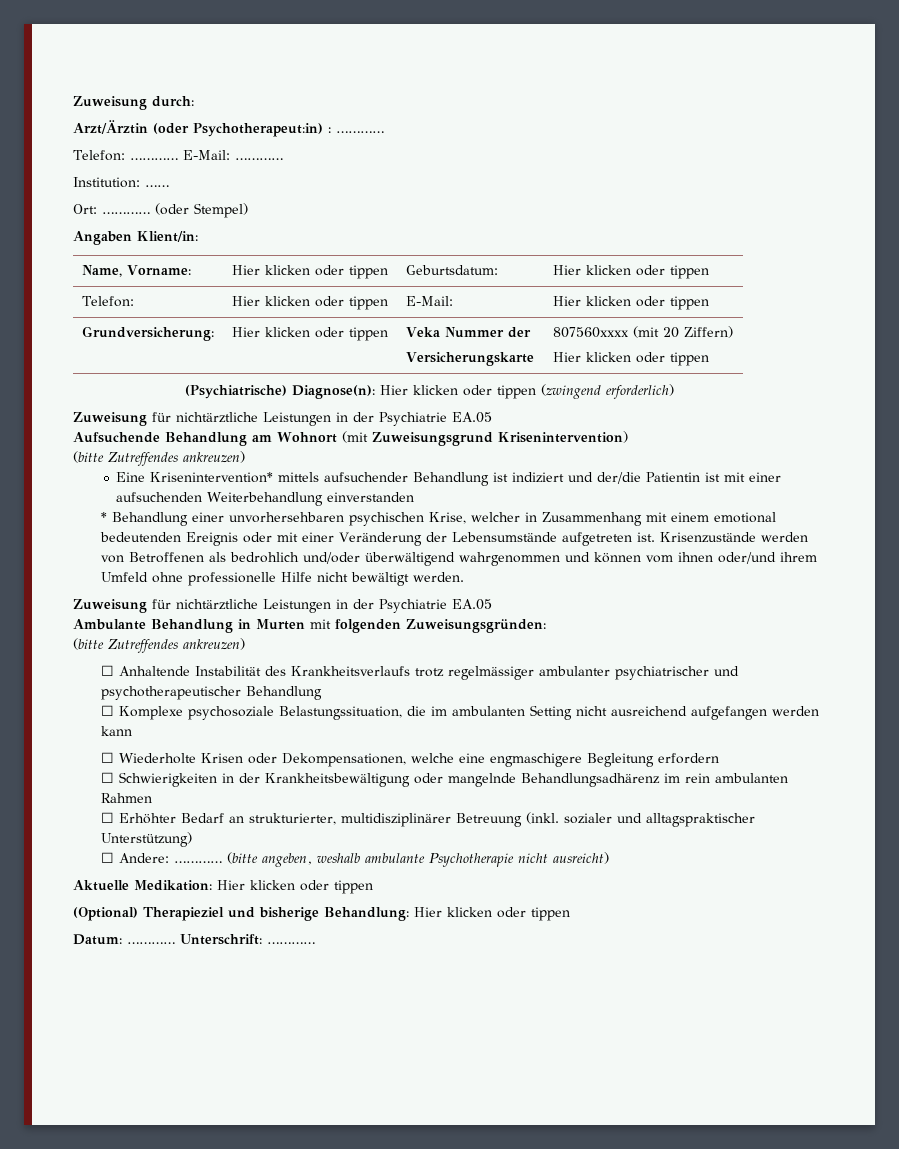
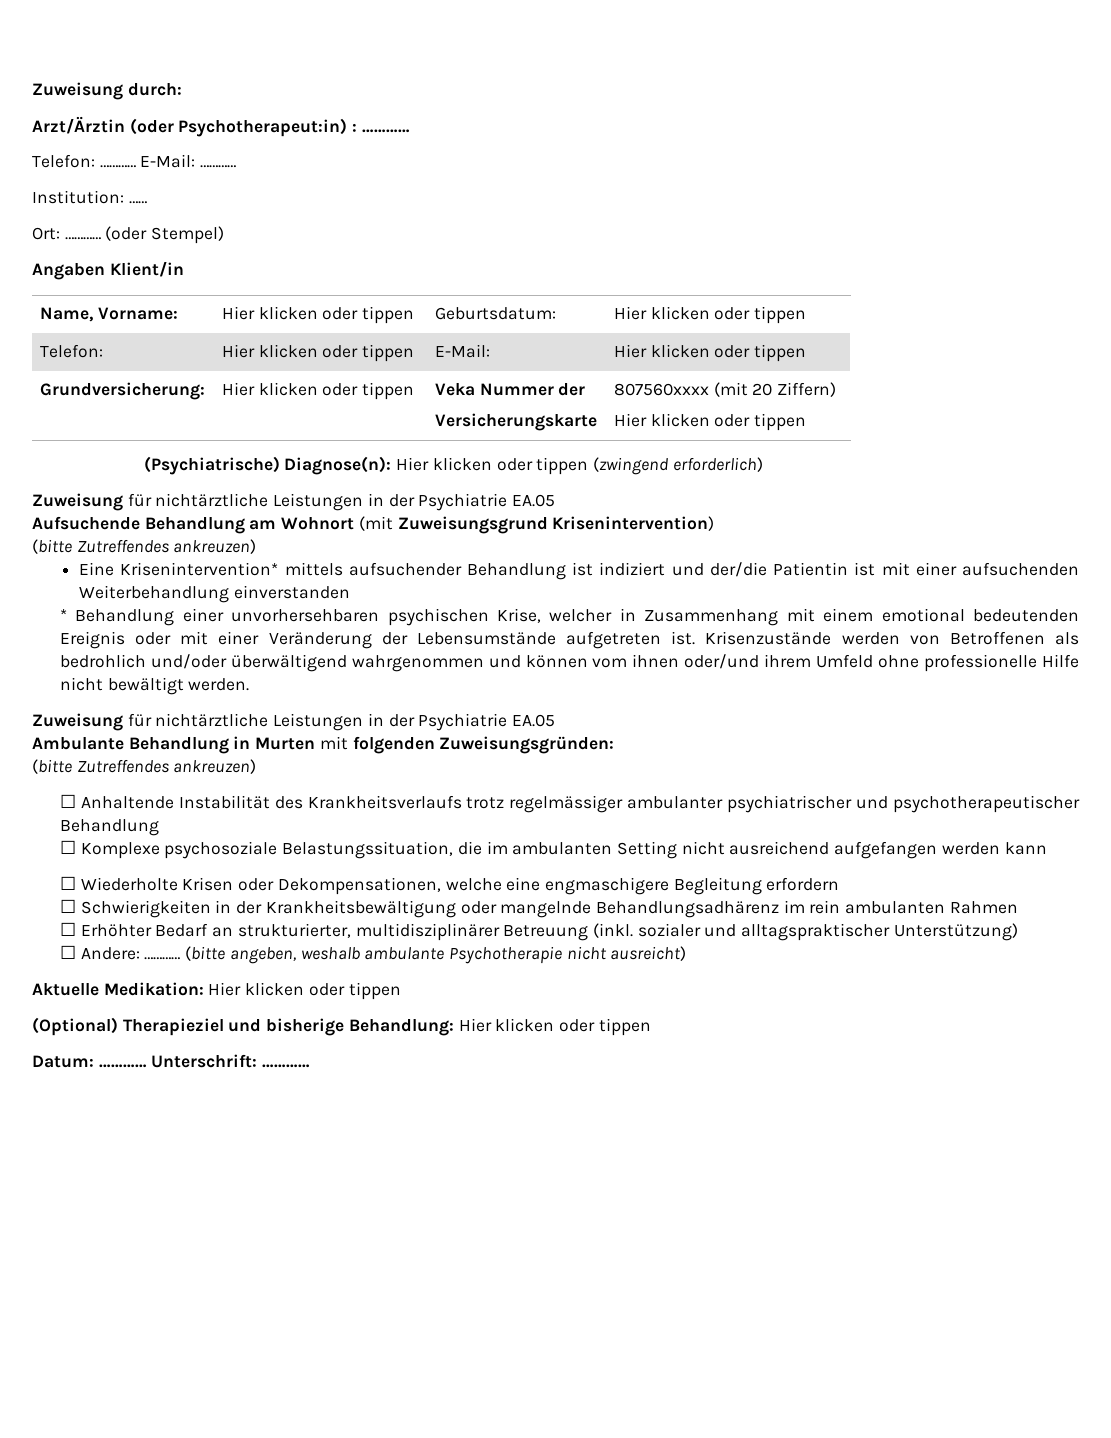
- Angaben Klient/in:
+ Angaben Klient/in

